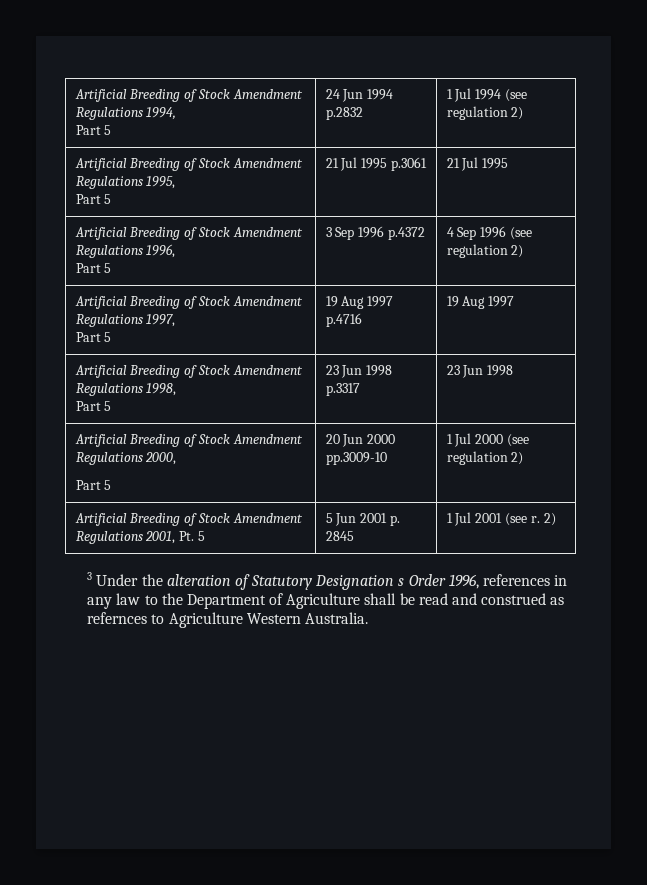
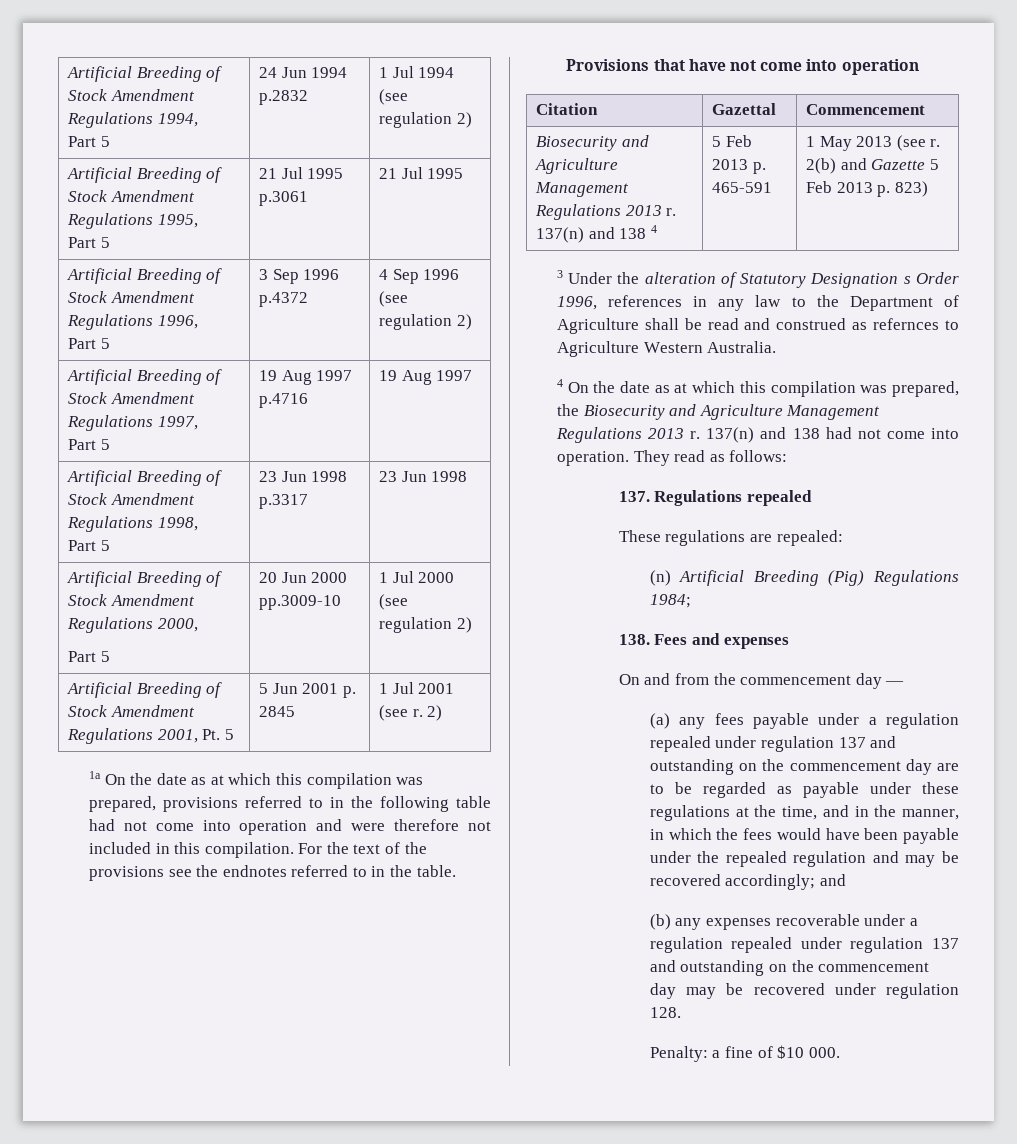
+ 1a On the date as at which this compilation was prepared, provisions referred to in the following table had not come into operation and were therefore not included in this compilation. For the text of the provisions see the endnotes referred to in the table.
+ Provisions that have not come into operation
+ Citation | Gazettal | Commencement
+ Biosecurity and Agriculture Management Regulations 2013 r. 137(n) and 138 4 | 5 Feb 2013 p. 465-591 | 1 May 2013 (see r. 2(b) and Gazette 5 Feb 2013 p. 823)
+ 4 On the date as at which this compilation was prepared, the Biosecurity and Agriculture Management Regulations 2013 r. 137(n) and 138 had not come into operation. They read as follows:
+ 137. Regulations repealed
+ These regulations are repealed:
+ (n) Artificial Breeding (Pig) Regulations 1984;
+ 138. Fees and expenses
+ On and from the commencement day —
+ (a) any fees payable under a regulation repealed under regulation 137 and outstanding on the commencement day are to be regarded as payable under these regulations at the time, and in the manner, in which the fees would have been payable under the repealed regulation and may be recovered accordingly; and
+ (b) any expenses recoverable under a regulation repealed under regulation 137 and outstanding on the commencement day may be recovered under regulation 128.
+ Penalty: a fine of $10 000.

